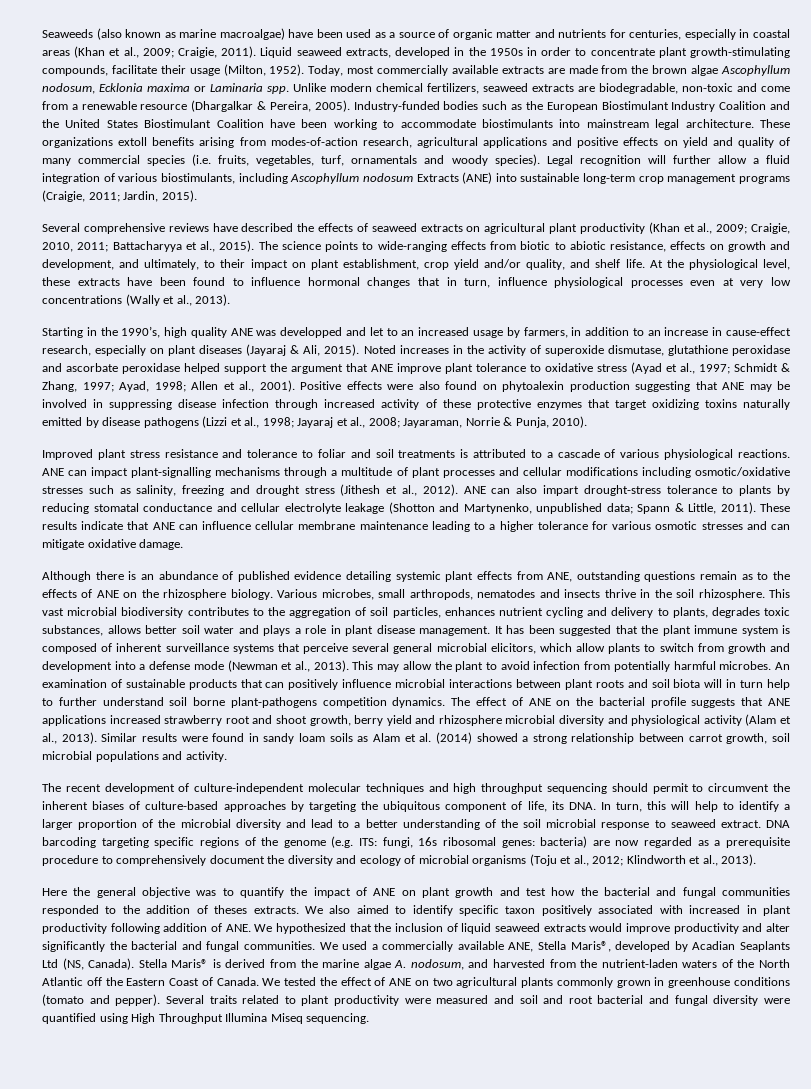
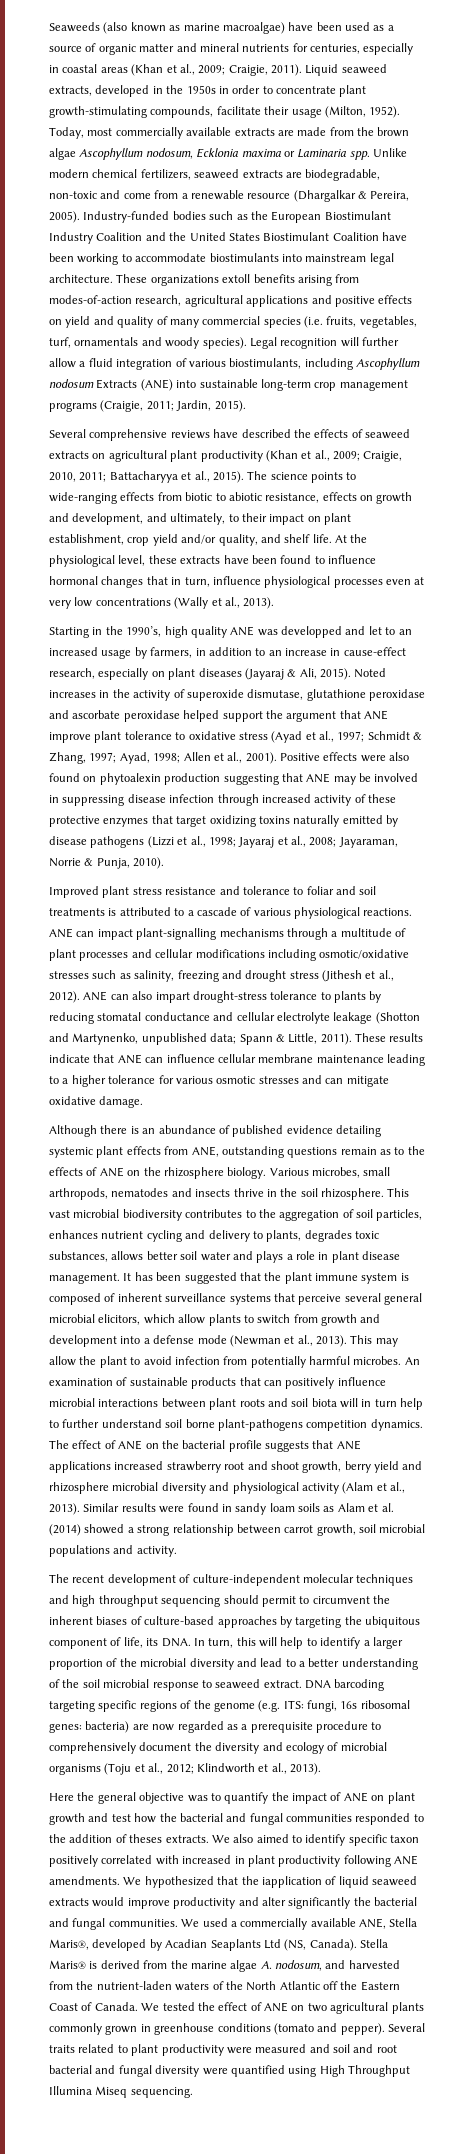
- Seaweeds (also known as marine macroalgae) have been used as a source of organic matter and nutrients for centuries, especially in coastal areas (Khan et al., 2009; Craigie, 2011).
+ Seaweeds (also known as marine macroalgae) have been used as a source of organic matter and mineral nutrients for centuries, especially in coastal areas (Khan et al., 2009; Craigie, 2011).
- We also aimed to identify specific taxon positively associated with increased in plant productivity following addition of ANE. We hypothesized that the inclusion of liquid seaweed extracts would improve productivity and alter significantly the bacterial and fungal communities.
+ We also aimed to identify specific taxon positively correlated with increased in plant productivity following ANE amendments. We hypothesized that the iapplication of liquid seaweed extracts would improve productivity and alter significantly the bacterial and fungal communities.

